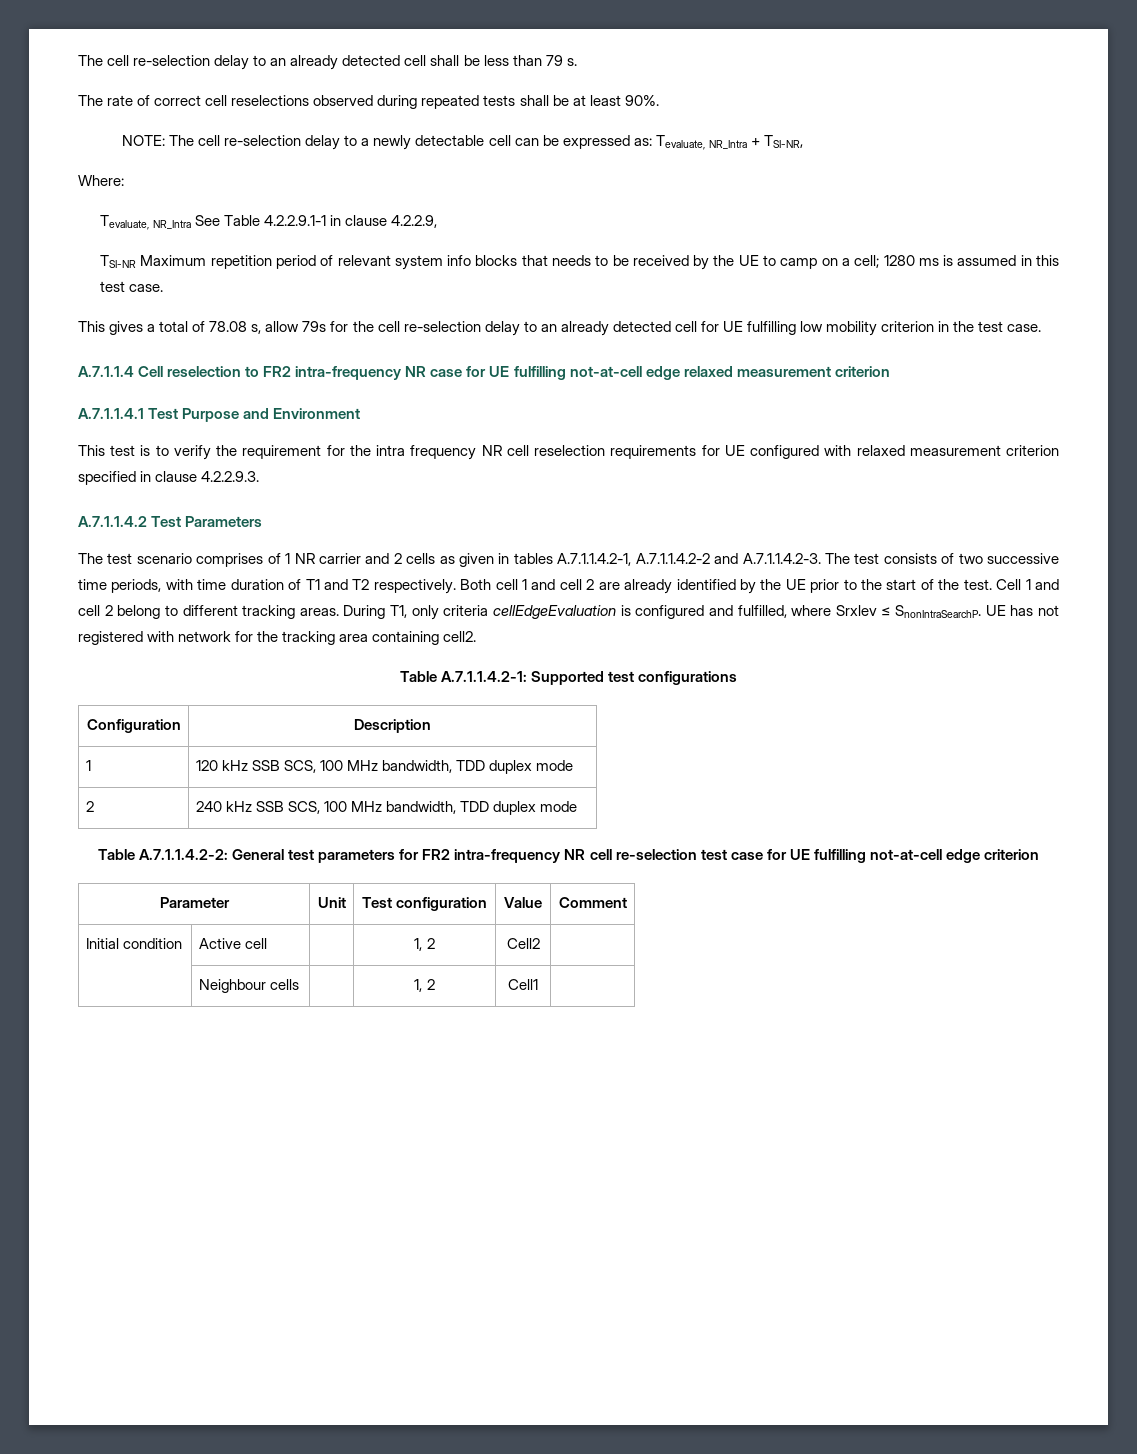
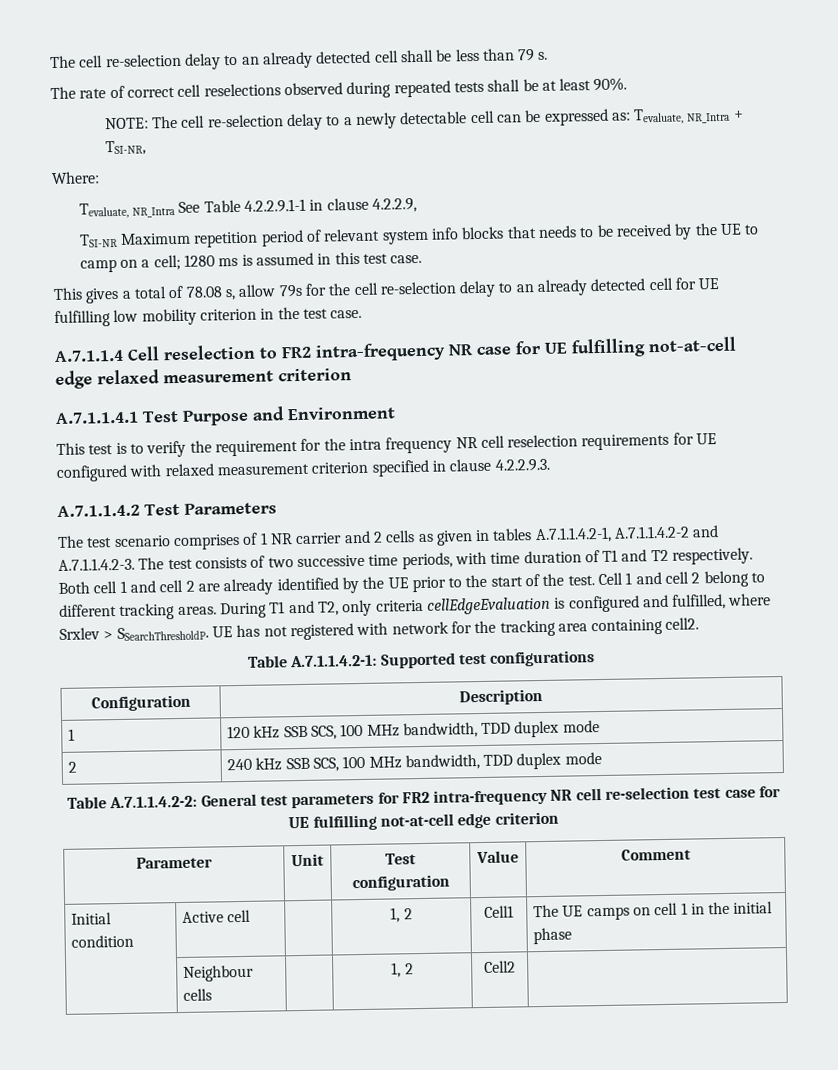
- During T1, only criteria cellEdgeEvaluation is configured and fulfilled, where Srxlev ≤ SnonIntraSearchP.
+ During T1 and T2, only criteria cellEdgeEvaluation is configured and fulfilled, where Srxlev > SSearchThresholdP.
- Initial condition | Active cell | | 1, 2 | Cell2 |
+ Initial condition | Active cell | | 1, 2 | Cell1 | The UE camps on cell 1 in the initial phase
- | Neighbour cells | | 1, 2 | Cell1 |
+ | Neighbour cells | | 1, 2 | Cell2 |

